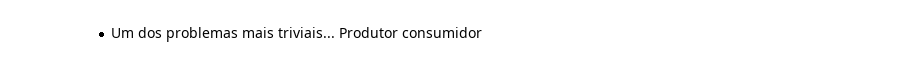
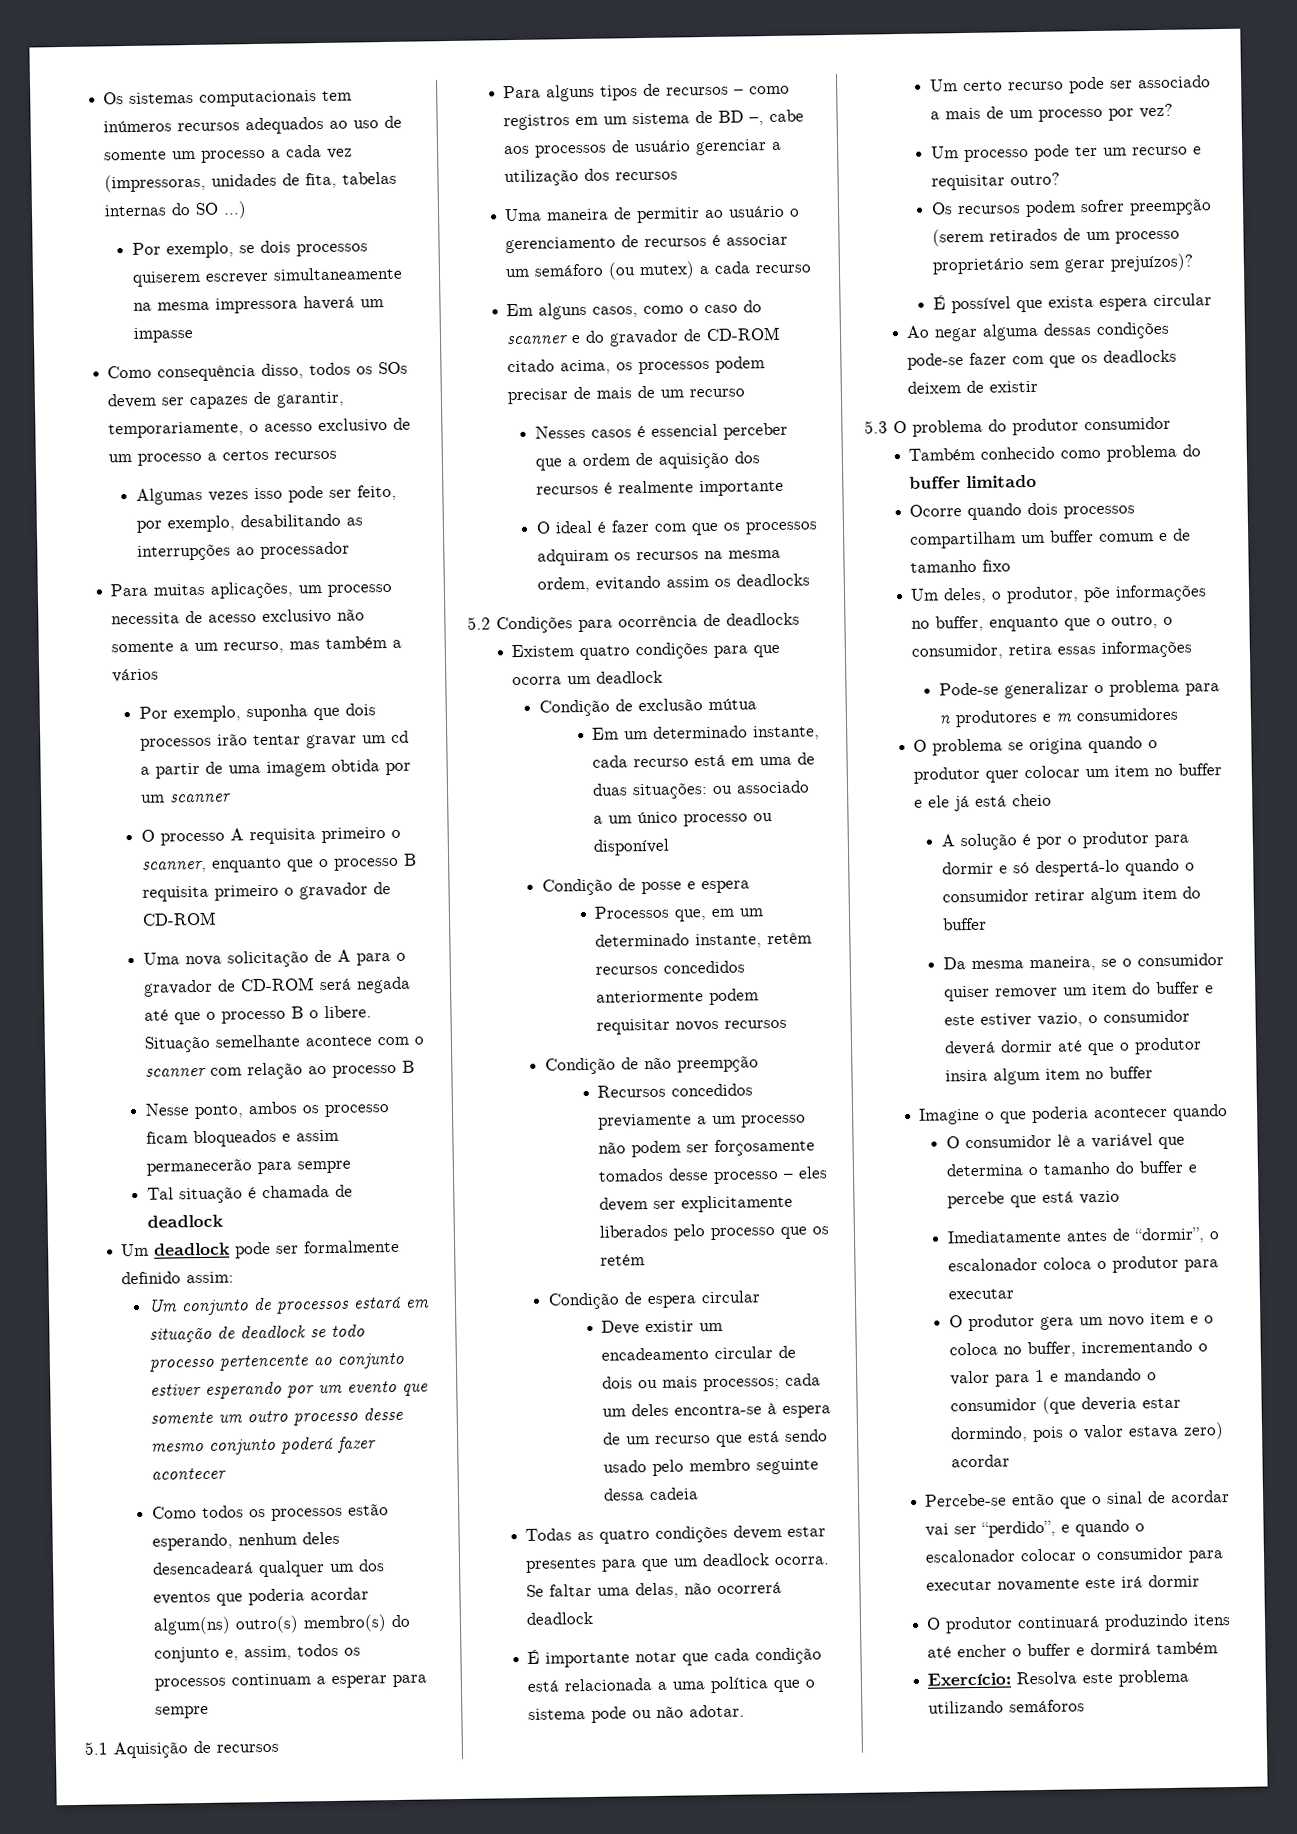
- Um dos problemas mais triviais... Produtor consumidor
+ Os sistemas computacionais tem inúmeros recursos adequados ao uso de somente um processo a cada vez (impressoras, unidades de fita, tabelas internas do SO ...)
+ Por exemplo, se dois processos quiserem escrever simultaneamente na mesma impressora haverá um impasse
+ Como consequência disso, todos os SOs devem ser capazes de garantir, temporariamente, o acesso exclusivo de um processo a certos recursos
+ Algumas vezes isso pode ser feito, por exemplo, desabilitando as interrupções ao processador
+ Para muitas aplicações, um processo necessita de acesso exclusivo não somente a um recurso, mas também a vários
+ Por exemplo, suponha que dois processos irão tentar gravar um cd a partir de uma imagem obtida por um scanner
+ O processo A requisita primeiro o scanner, enquanto que o processo B requisita primeiro o gravador de CD-ROM
+ Uma nova solicitação de A para o gravador de CD-ROM será negada até que o processo B o libere. Situação semelhante acontece com o scanner com relação ao processo B
+ Nesse ponto, ambos os processo ficam bloqueados e assim permanecerão para sempre
+ Tal situação é chamada de deadlock
+ Um deadlock pode ser formalmente definido assim:
+ Um conjunto de processos estará em situação de deadlock se todo processo pertencente ao conjunto estiver esperando por um evento que somente um outro processo desse mesmo conjunto poderá fazer acontecer
+ Como todos os processos estão esperando, nenhum deles desencadeará qualquer um dos eventos que poderia acordar algum(ns) outro(s) membro(s) do conjunto e, assim, todos os processos continuam a esperar para sempre
+ 5.1 Aquisição de recursos
+ Para alguns tipos de recursos – como registros em um sistema de BD –, cabe aos processos de usuário gerenciar a utilização dos recursos
+ Uma maneira de permitir ao usuário o gerenciamento de recursos é associar um semáforo (ou mutex) a cada recurso
+ Em alguns casos, como o caso do scanner e do gravador de CD-ROM citado acima, os processos podem precisar de mais de um recurso
+ Nesses casos é essencial perceber que a ordem de aquisição dos recursos é realmente importante
+ O ideal é fazer com que os processos adquiram os recursos na mesma ordem, evitando assim os deadlocks
+ 5.2 Condições para ocorrência de deadlocks
+ Existem quatro condições para que ocorra um deadlock
+ Condição de exclusão mútua
+ Em um determinado instante, cada recurso está em uma de duas situações: ou associado a um único processo ou disponível
+ Condição de posse e espera
+ Processos que, em um determinado instante, retêm recursos concedidos anteriormente podem requisitar novos recursos
+ Condição de não preempção
+ Recursos concedidos previamente a um processo não podem ser forçosamente tomados desse processo – eles devem ser explicitamente liberados pelo processo que os retém
+ Condição de espera circular
+ Deve existir um encadeamento circular de dois ou mais processos; cada um deles encontra-se à espera de um recurso que está sendo usado pelo membro seguinte dessa cadeia
+ Todas as quatro condições devem estar presentes para que um deadlock ocorra. Se faltar uma delas, não ocorrerá deadlock
+ É importante notar que cada condição está relacionada a uma política que o sistema pode ou não adotar.
+ Um certo recurso pode ser associado a mais de um processo por vez?
+ Um processo pode ter um recurso e requisitar outro?
+ Os recursos podem sofrer preempção (serem retirados de um processo proprietário sem gerar prejuízos)?
+ É possível que exista espera circular
+ Ao negar alguma dessas condições pode-se fazer com que os deadlocks deixem de existir
+ 5.3 O problema do produtor consumidor
+ Também conhecido como problema do buffer limitado
+ Ocorre quando dois processos compartilham um buffer comum e de tamanho fixo
+ Um deles, o produtor, põe informações no buffer, enquanto que o outro, o consumidor, retira essas informações
+ Pode-se generalizar o problema para n produtores e m consumidores
+ O problema se origina quando o produtor quer colocar um item no buffer e ele já está cheio
+ A solução é por o produtor para dormir e só despertá-lo quando o consumidor retirar algum item do buffer
+ Da mesma maneira, se o consumidor quiser remover um item do buffer e este estiver vazio, o consumidor deverá dormir até que o produtor insira algum item no buffer
+ Imagine o que poderia acontecer quando
+ O consumidor lê a variável que determina o tamanho do buffer e percebe que está vazio
+ Imediatamente antes de “dormir”, o escalonador coloca o produtor para executar
+ O produtor gera um novo item e o coloca no buffer, incrementando o valor para 1 e mandando o consumidor (que deveria estar dormindo, pois o valor estava zero) acordar
+ Percebe-se então que o sinal de acordar vai ser “perdido”, e quando o escalonador colocar o consumidor para executar novamente este irá dormir
+ O produtor continuará produzindo itens até encher o buffer e dormirá também
+ Exercício: Resolva este problema utilizando semáforos

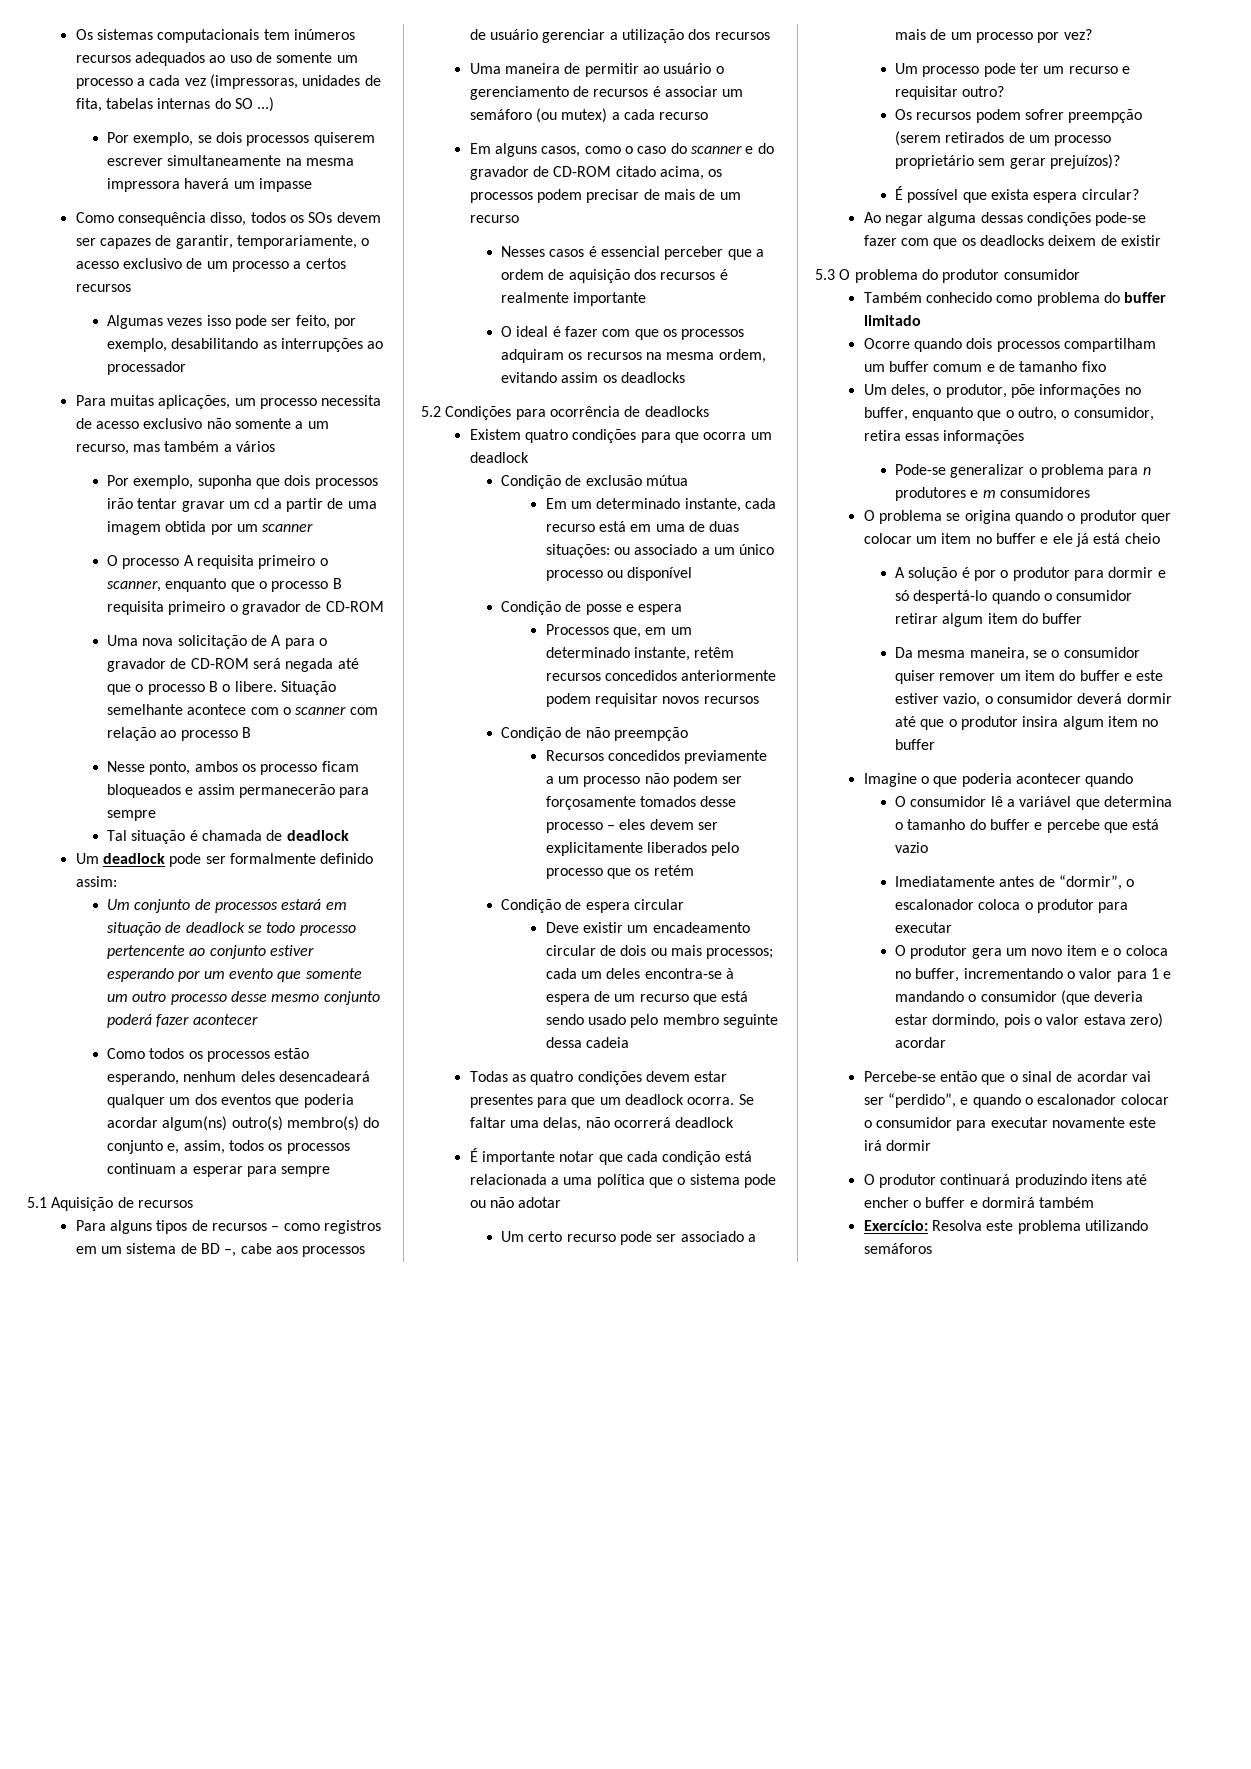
- É importante notar que cada condição está relacionada a uma política que o sistema pode ou não adotar.
+ É importante notar que cada condição está relacionada a uma política que o sistema pode ou não adotar
- É possível que exista espera circular
+ É possível que exista espera circular?

